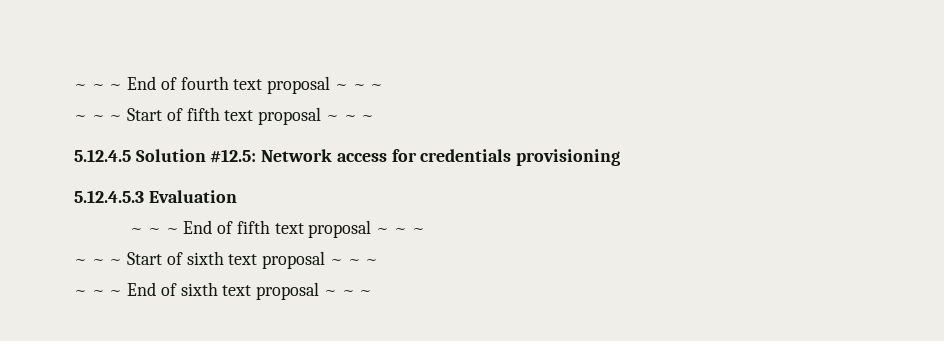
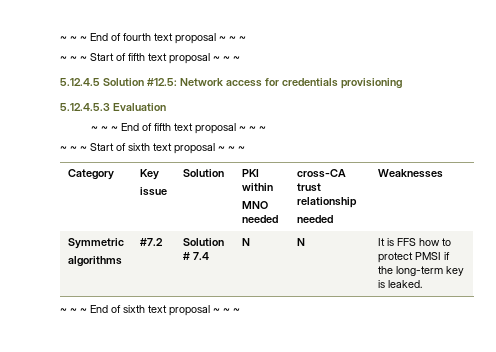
+ Category | Key
+ issue | Solution | PKI within
+ MNO needed | cross-CA trust relationship
+ needed | Weaknesses
+ Symmetric
+ algorithms | #7.2 | Solution # 7.4 | N | N | It is FFS how to protect PMSI if the long-term key is leaked.

